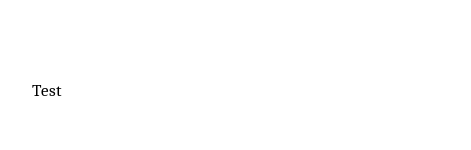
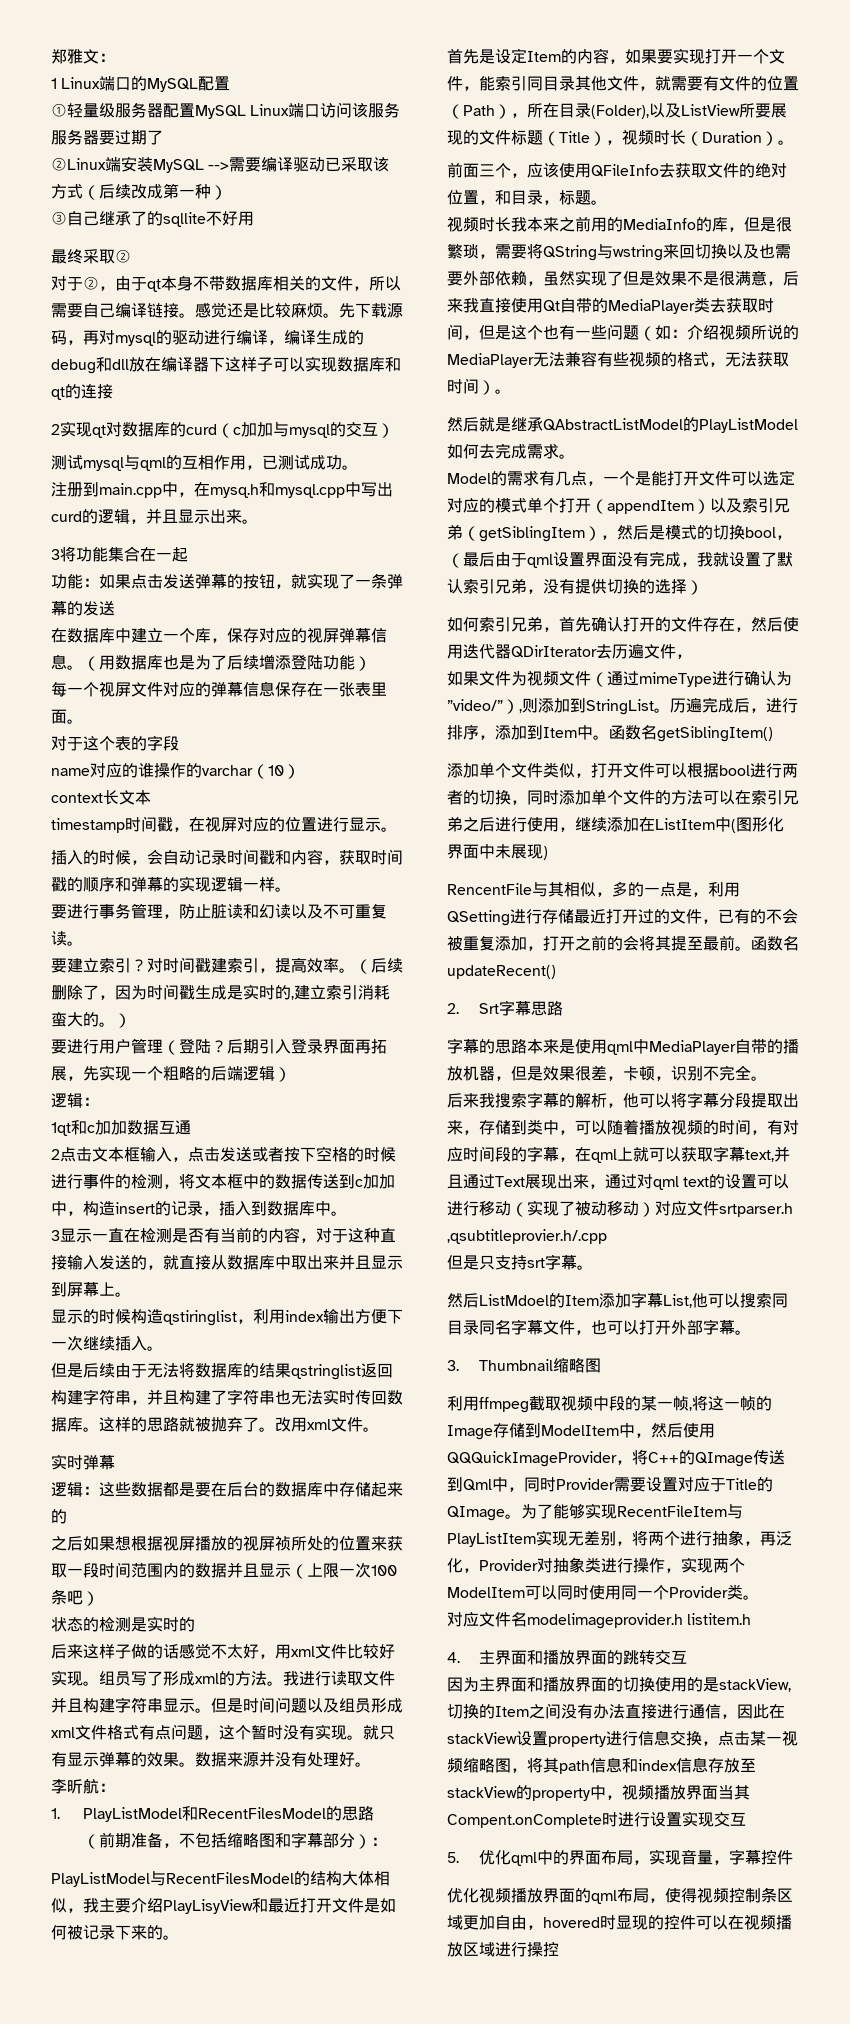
- Test
+ 郑雅文：
+ 1 Linux端口的MySQL配置
+ ①轻量级服务器配置MySQL Linux端口访问该服务服务器要过期了
+ ②Linux端安装MySQL -->需要编译驱动已采取该方式（后续改成第一种）
+ ③自己继承了的sqllite不好用
+ 最终采取②
+ 对于②，由于qt本身不带数据库相关的文件，所以需要自己编译链接。感觉还是比较麻烦。先下载源码，再对mysql的驱动进行编译，编译生成的debug和dll放在编译器下这样子可以实现数据库和qt的连接
+ 2实现qt对数据库的curd（c加加与mysql的交互）
+ 测试mysql与qml的互相作用，已测试成功。
+ 注册到main.cpp中，在mysq.h和mysql.cpp中写出curd的逻辑，并且显示出来。
+ 3将功能集合在一起
+ 功能：如果点击发送弹幕的按钮，就实现了一条弹幕的发送
+ 在数据库中建立一个库，保存对应的视屏弹幕信息。（用数据库也是为了后续增添登陆功能）
+ 每一个视屏文件对应的弹幕信息保存在一张表里面。
+ 对于这个表的字段
+ name对应的谁操作的varchar（10）
+ context长文本
+ timestamp时间戳，在视屏对应的位置进行显示。
+ 插入的时候，会自动记录时间戳和内容，获取时间戳的顺序和弹幕的实现逻辑一样。
+ 要进行事务管理，防止脏读和幻读以及不可重复读。
+ 要建立索引？对时间戳建索引，提高效率。（后续删除了，因为时间戳生成是实时的,建立索引消耗蛮大的。）
+ 要进行用户管理（登陆？后期引入登录界面再拓展，先实现一个粗略的后端逻辑）
+ 逻辑：
+ 1qt和c加加数据互通
+ 2点击文本框输入，点击发送或者按下空格的时候进行事件的检测，将文本框中的数据传送到c加加中，构造insert的记录，插入到数据库中。
+ 3显示一直在检测是否有当前的内容，对于这种直接输入发送的，就直接从数据库中取出来并且显示到屏幕上。
+ 显示的时候构造qstiringlist，利用index输出方便下一次继续插入。
+ 但是后续由于无法将数据库的结果qstringlist返回构建字符串，并且构建了字符串也无法实时传回数据库。这样的思路就被抛弃了。改用xml文件。
+ 实时弹幕
+ 逻辑：这些数据都是要在后台的数据库中存储起来的
+ 之后如果想根据视屏播放的视屏祯所处的位置来获取一段时间范围内的数据并且显示（上限一次100条吧）
+ 状态的检测是实时的
+ 后来这样子做的话感觉不太好，用xml文件比较好实现。组员写了形成xml的方法。我进行读取文件并且构建字符串显示。但是时间问题以及组员形成xml文件格式有点问题，这个暂时没有实现。就只有显示弹幕的效果。数据来源并没有处理好。
+ 李昕航：
+ 1. PlayListModel和RecentFilesModel的思路（前期准备，不包括缩略图和字幕部分）：
+ PlayListModel与RecentFilesModel的结构大体相似，我主要介绍PlayLisyView和最近打开文件是如何被记录下来的。
+ 首先是设定Item的内容，如果要实现打开一个文件，能索引同目录其他文件，就需要有文件的位置（Path），所在目录(Folder),以及ListView所要展现的文件标题（Title），视频时长（Duration）。
+ 前面三个，应该使用QFileInfo去获取文件的绝对位置，和目录，标题。
+ 视频时长我本来之前用的MediaInfo的库，但是很繁琐，需要将QString与wstring来回切换以及也需要外部依赖，虽然实现了但是效果不是很满意，后来我直接使用Qt自带的MediaPlayer类去获取时间，但是这个也有一些问题（如：介绍视频所说的MediaPlayer无法兼容有些视频的格式，无法获取时间）。
+ 然后就是继承QAbstractListModel的PlayListModel如何去完成需求。
+ Model的需求有几点，一个是能打开文件可以选定对应的模式单个打开（appendItem）以及索引兄弟（getSiblingItem），然后是模式的切换bool，（最后由于qml设置界面没有完成，我就设置了默认索引兄弟，没有提供切换的选择）
+ 如何索引兄弟，首先确认打开的文件存在，然后使用迭代器QDirIterator去历遍文件，
+ 如果文件为视频文件（通过mimeType进行确认为”video/”）,则添加到StringList。历遍完成后，进行排序，添加到Item中。函数名getSiblingItem()
+ 添加单个文件类似，打开文件可以根据bool进行两者的切换，同时添加单个文件的方法可以在索引兄弟之后进行使用，继续添加在ListItem中(图形化界面中未展现)
+ RencentFile与其相似，多的一点是，利用QSetting进行存储最近打开过的文件，已有的不会被重复添加，打开之前的会将其提至最前。函数名updateRecent()
+ 2. Srt字幕思路
+ 字幕的思路本来是使用qml中MediaPlayer自带的播放机器，但是效果很差，卡顿，识别不完全。
+ 后来我搜索字幕的解析，他可以将字幕分段提取出来，存储到类中，可以随着播放视频的时间，有对应时间段的字幕，在qml上就可以获取字幕text,并且通过Text展现出来，通过对qml text的设置可以进行移动（实现了被动移动）对应文件srtparser.h ,qsubtitleprovier.h/.cpp
+ 但是只支持srt字幕。
+ 然后ListMdoel的Item添加字幕List,他可以搜索同目录同名字幕文件，也可以打开外部字幕。
+ 3. Thumbnail缩略图
+ 利用ffmpeg截取视频中段的某一帧,将这一帧的Image存储到ModelItem中，然后使用QQQuickImageProvider，将C++的QImage传送到Qml中，同时Provider需要设置对应于Title的QImage。为了能够实现RecentFileItem与PlayListItem实现无差别，将两个进行抽象，再泛化，Provider对抽象类进行操作，实现两个ModelItem可以同时使用同一个Provider类。
+ 对应文件名modelimageprovider.h listitem.h
+ 4.主界面和播放界面的跳转交互
+ 因为主界面和播放界面的切换使用的是stackView,切换的Item之间没有办法直接进行通信，因此在stackView设置property进行信息交换，点击某一视频缩略图，将其path信息和index信息存放至stackView的property中，视频播放界面当其Compent.onComplete时进行设置实现交互
+ 5.优化qml中的界面布局，实现音量，字幕控件
+ 优化视频播放界面的qml布局，使得视频控制条区域更加自由，hovered时显现的控件可以在视频播放区域进行操控

